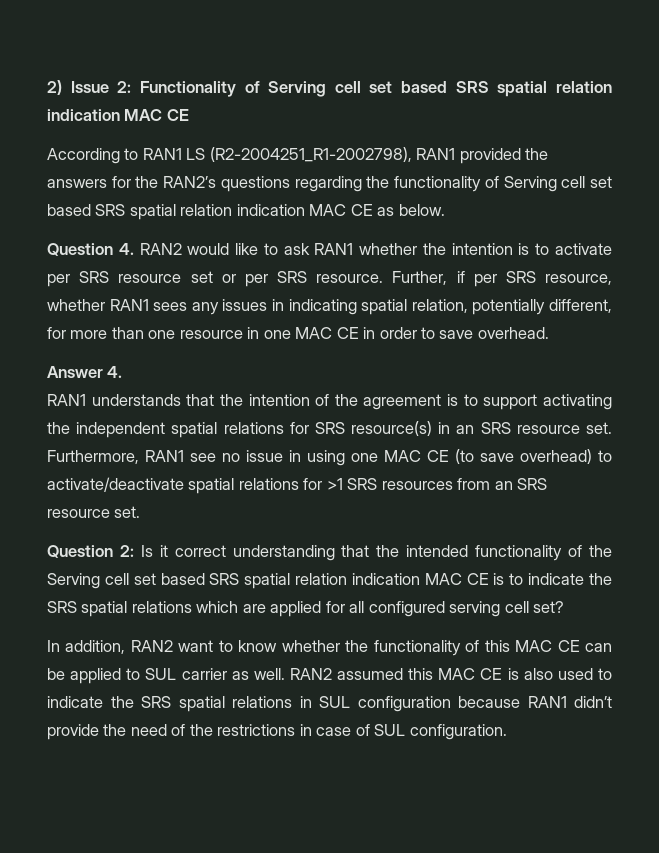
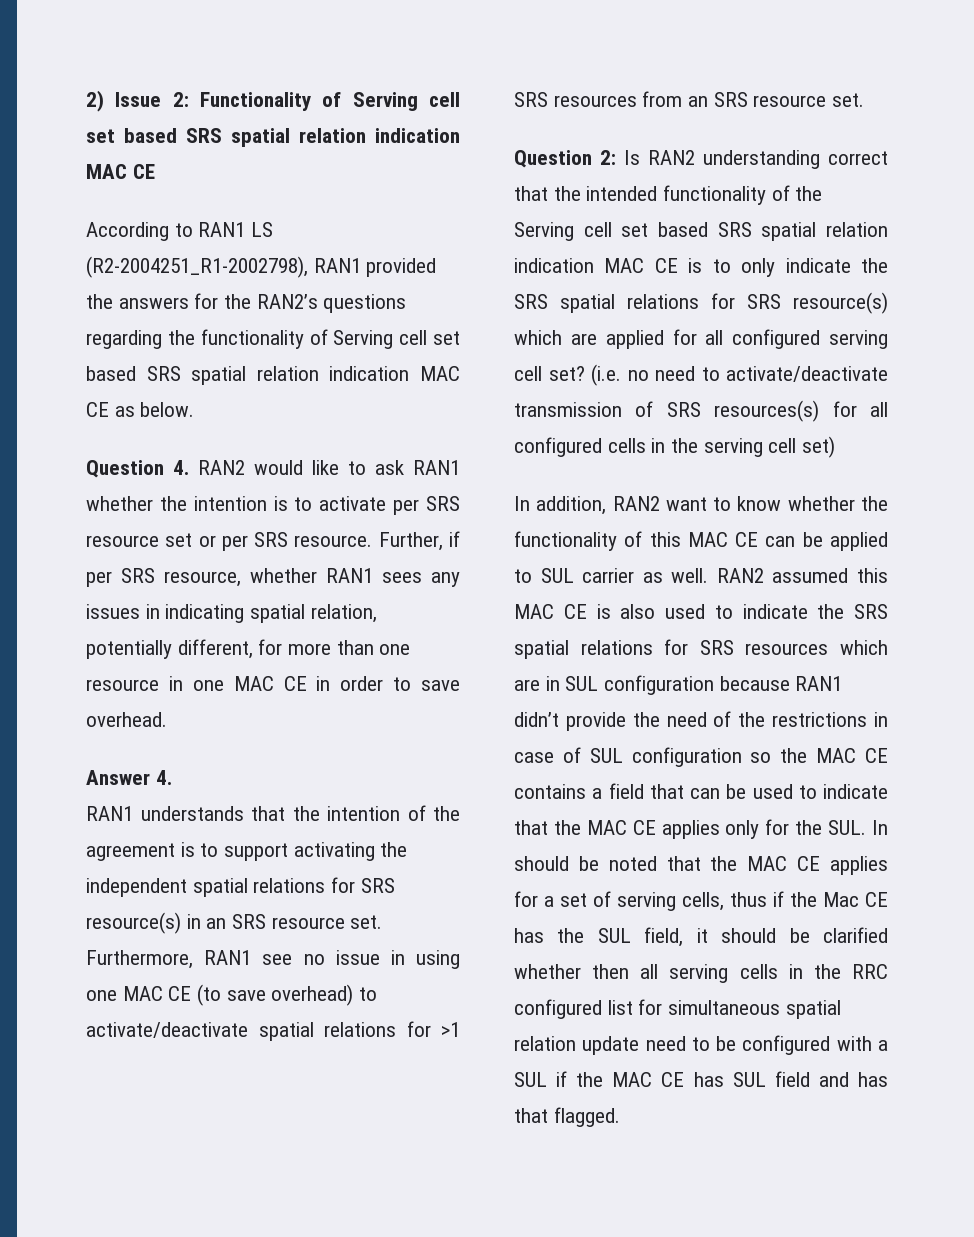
- Question 2: Is it correct understanding that the intended functionality of the Serving cell set based SRS spatial relation indication MAC CE is to indicate the SRS spatial relations which are applied for all configured serving cell set?
+ Question 2: Is RAN2 understanding correct that the intended functionality of the Serving cell set based SRS spatial relation indication MAC CE is to only indicate the SRS spatial relations for SRS resource(s) which are applied for all configured serving cell set? (i.e. no need to activate/deactivate transmission of SRS resources(s) for all configured cells in the serving cell set)
- RAN2 assumed this MAC CE is also used to indicate the SRS spatial relations in SUL configuration because RAN1 didn’t provide the need of the restrictions in case of SUL configuration.
+ RAN2 assumed this MAC CE is also used to indicate the SRS spatial relations for SRS resources which are in SUL configuration because RAN1 didn’t provide the need of the restrictions in case of SUL configuration so the MAC CE contains a field that can be used to indicate that the MAC CE applies only for the SUL. In should be noted that the MAC CE applies for a set of serving cells, thus if the Mac CE has the SUL field, it should be clarified whether then all serving cells in the RRC configured list for simultaneous spatial relation update need to be configured with a SUL if the MAC CE has SUL field and has that flagged.

